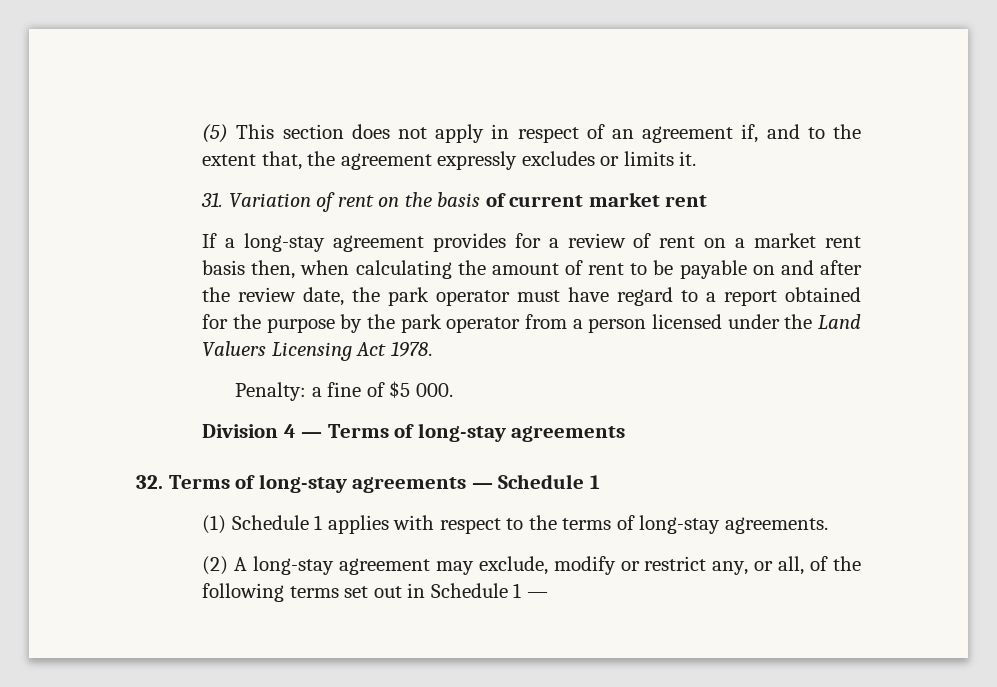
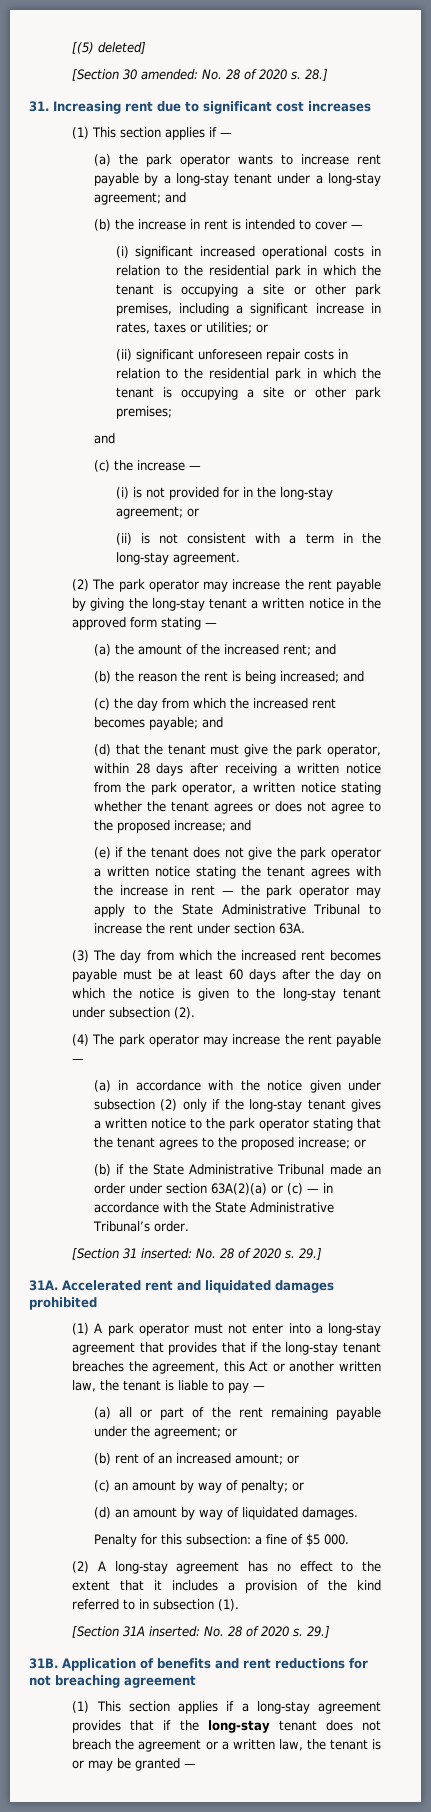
- (5) This section does not apply in respect of an agreement if, and to the extent that, the agreement expressly excludes or limits it.
- 31. Variation of rent on the basis of current market rent
- If a long-stay agreement provides for a review of rent on a market rent basis then, when calculating the amount of rent to be payable on and after the review date, the park operator must have regard to a report obtained for the purpose by the park operator from a person licensed under the Land Valuers Licensing Act 1978.
- Penalty: a fine of $5 000.
+ [(5) deleted]
+ [Section 30 amended: No. 28 of 2020 s. 28.]
+ 31. Increasing rent due to significant cost increases
+ (1) This section applies if —
+ (a) the park operator wants to increase rent payable by a long-stay tenant under a long-stay agreement; and
+ (b) the increase in rent is intended to cover —
+ (i) significant increased operational costs in relation to the residential park in which the tenant is occupying a site or other park premises, including a significant increase in rates, taxes or utilities; or
+ (ii) significant unforeseen repair costs in relation to the residential park in which the tenant is occupying a site or other park premises;
+ and
+ (c) the increase —
+ (i) is not provided for in the long-stay agreement; or
+ (ii) is not consistent with a term in the long-stay agreement.
+ (2) The park operator may increase the rent payable by giving the long-stay tenant a written notice in the approved form stating —
+ (a) the amount of the increased rent; and
+ (b) the reason the rent is being increased; and
+ (c) the day from which the increased rent becomes payable; and
+ (d) that the tenant must give the park operator, within 28 days after receiving a written notice from the park operator, a written notice stating whether the tenant agrees or does not agree to the proposed increase; and
+ (e) if the tenant does not give the park operator a written notice stating the tenant agrees with the increase in rent — the park operator may apply to the State Administrative Tribunal to increase the rent under section 63A.
+ (3) The day from which the increased rent becomes payable must be at least 60 days after the day on which the notice is given to the long-stay tenant under subsection (2).
+ (4) The park operator may increase the rent payable —
+ (a) in accordance with the notice given under subsection (2) only if the long-stay tenant gives a written notice to the park operator stating that the tenant agrees to the proposed increase; or
+ (b) if the State Administrative Tribunal made an order under section 63A(2)(a) or (c) — in accordance with the State Administrative Tribunal’s order.
+ [Section 31 inserted: No. 28 of 2020 s. 29.]
+ 31A. Accelerated rent and liquidated damages prohibited
+ (1) A park operator must not enter into a long-stay agreement that provides that if the long-stay tenant breaches the agreement, this Act or another written law, the tenant is liable to pay —
+ (a) all or part of the rent remaining payable under the agreement; or
+ (b) rent of an increased amount; or
+ (c) an amount by way of penalty; or
+ (d) an amount by way of liquidated damages.
+ Penalty for this subsection: a fine of $5 000.
- Division 4 — Terms of long-stay agreements
- 32. Terms of long-stay agreements — Schedule 1
- (1) Schedule 1 applies with respect to the terms of long-stay agreements.
- (2) A long-stay agreement may exclude, modify or restrict any, or all, of the following terms set out in Schedule 1 —
+ (2) A long-stay agreement has no effect to the extent that it includes a provision of the kind referred to in subsection (1).
+ [Section 31A inserted: No. 28 of 2020 s. 29.]
+ 31B. Application of benefits and rent reductions for not breaching agreement
+ (1) This section applies if a long-stay agreement provides that if the long-stay tenant does not breach the agreement or a written law, the tenant is or may be granted —

